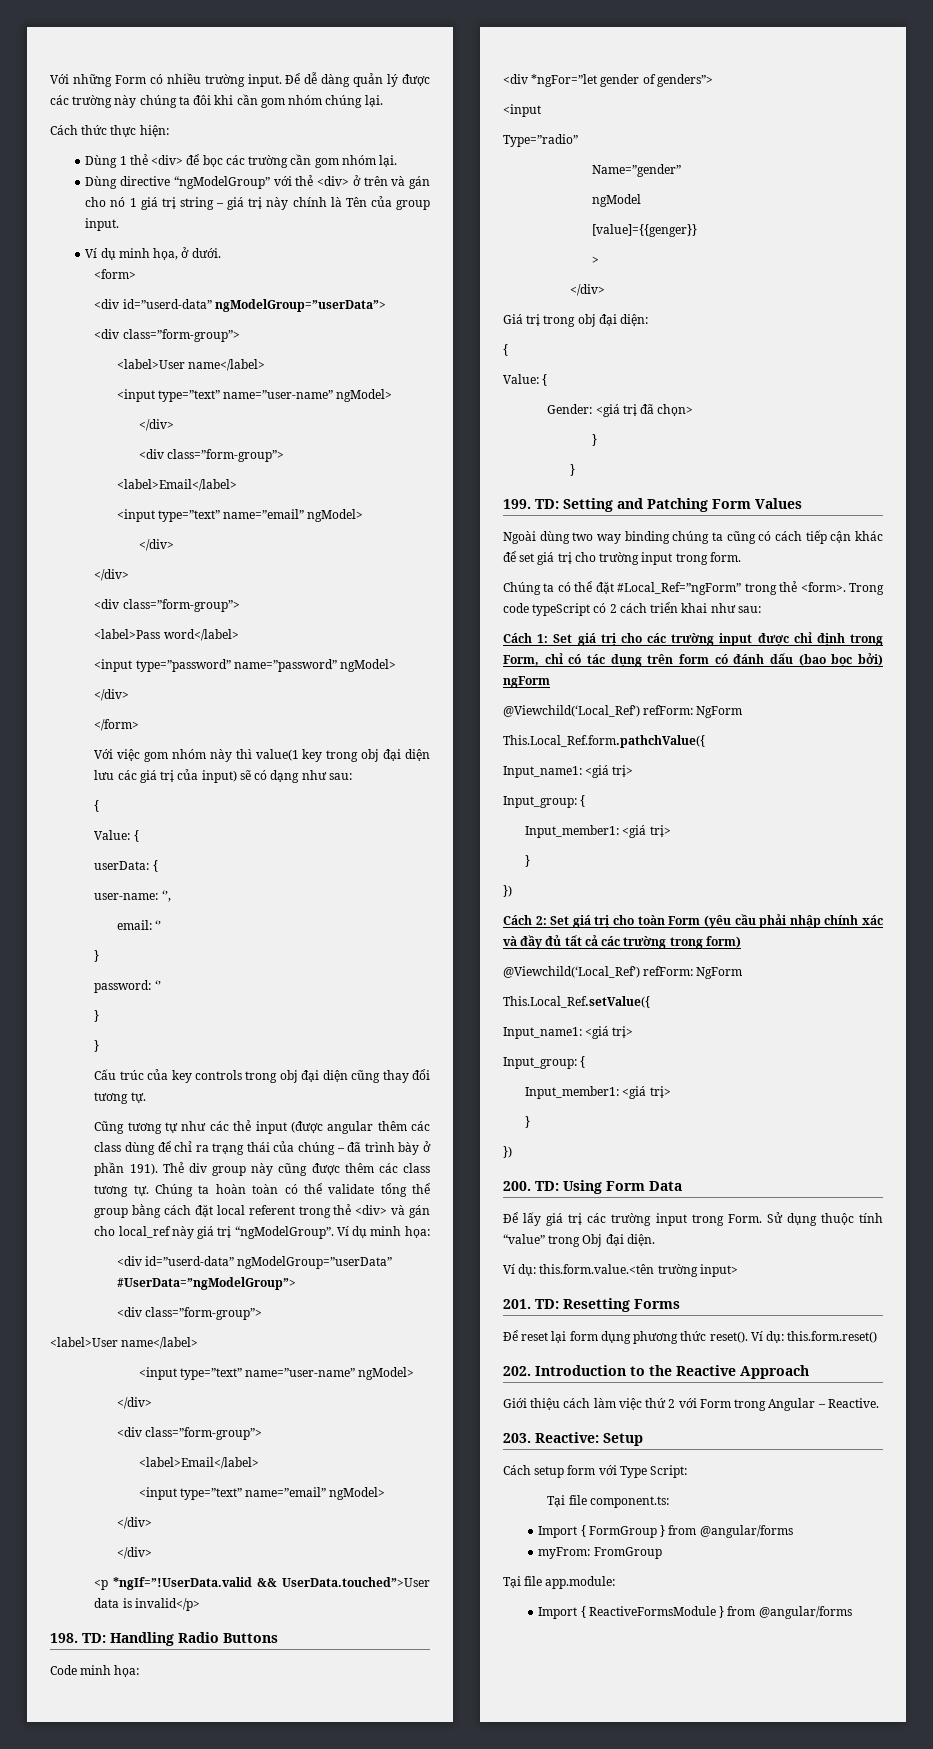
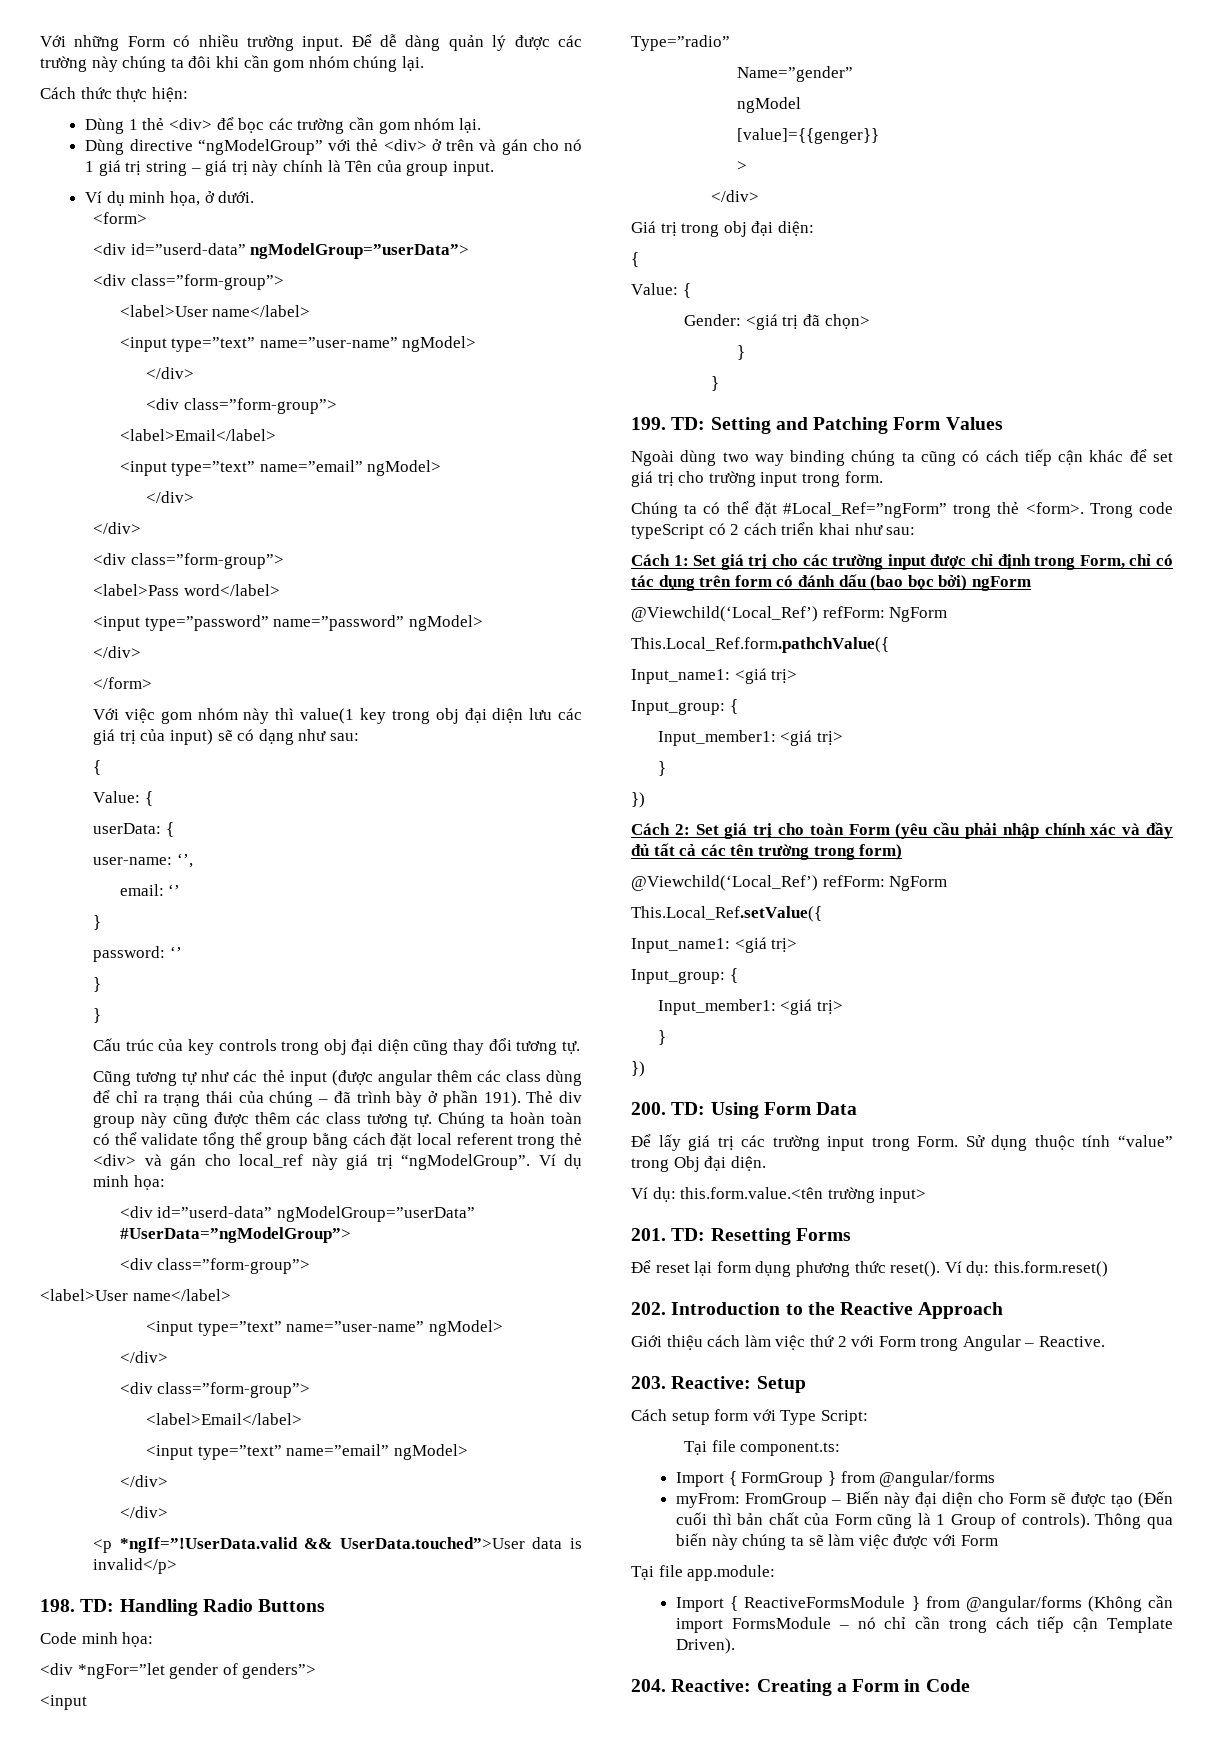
- Cách 2: Set giá trị cho toàn Form (yêu cầu phải nhập chính xác và đầy đủ tất cả các trường trong form)
+ Cách 2: Set giá trị cho toàn Form (yêu cầu phải nhập chính xác và đầy đủ tất cả các tên trường trong form)
- myFrom: FromGroup
+ myFrom: FromGroup – Biến này đại diện cho Form sẽ được tạo (Đến cuối thì bản chất của Form cũng là 1 Group of controls). Thông qua biến này chúng ta sẽ làm việc được với Form
- Import { ReactiveFormsModule } from @angular/forms
+ Import { ReactiveFormsModule } from @angular/forms (Không cần import FormsModule – nó chỉ cần trong cách tiếp cận Template Driven).
+ 204. Reactive: Creating a Form in Code

